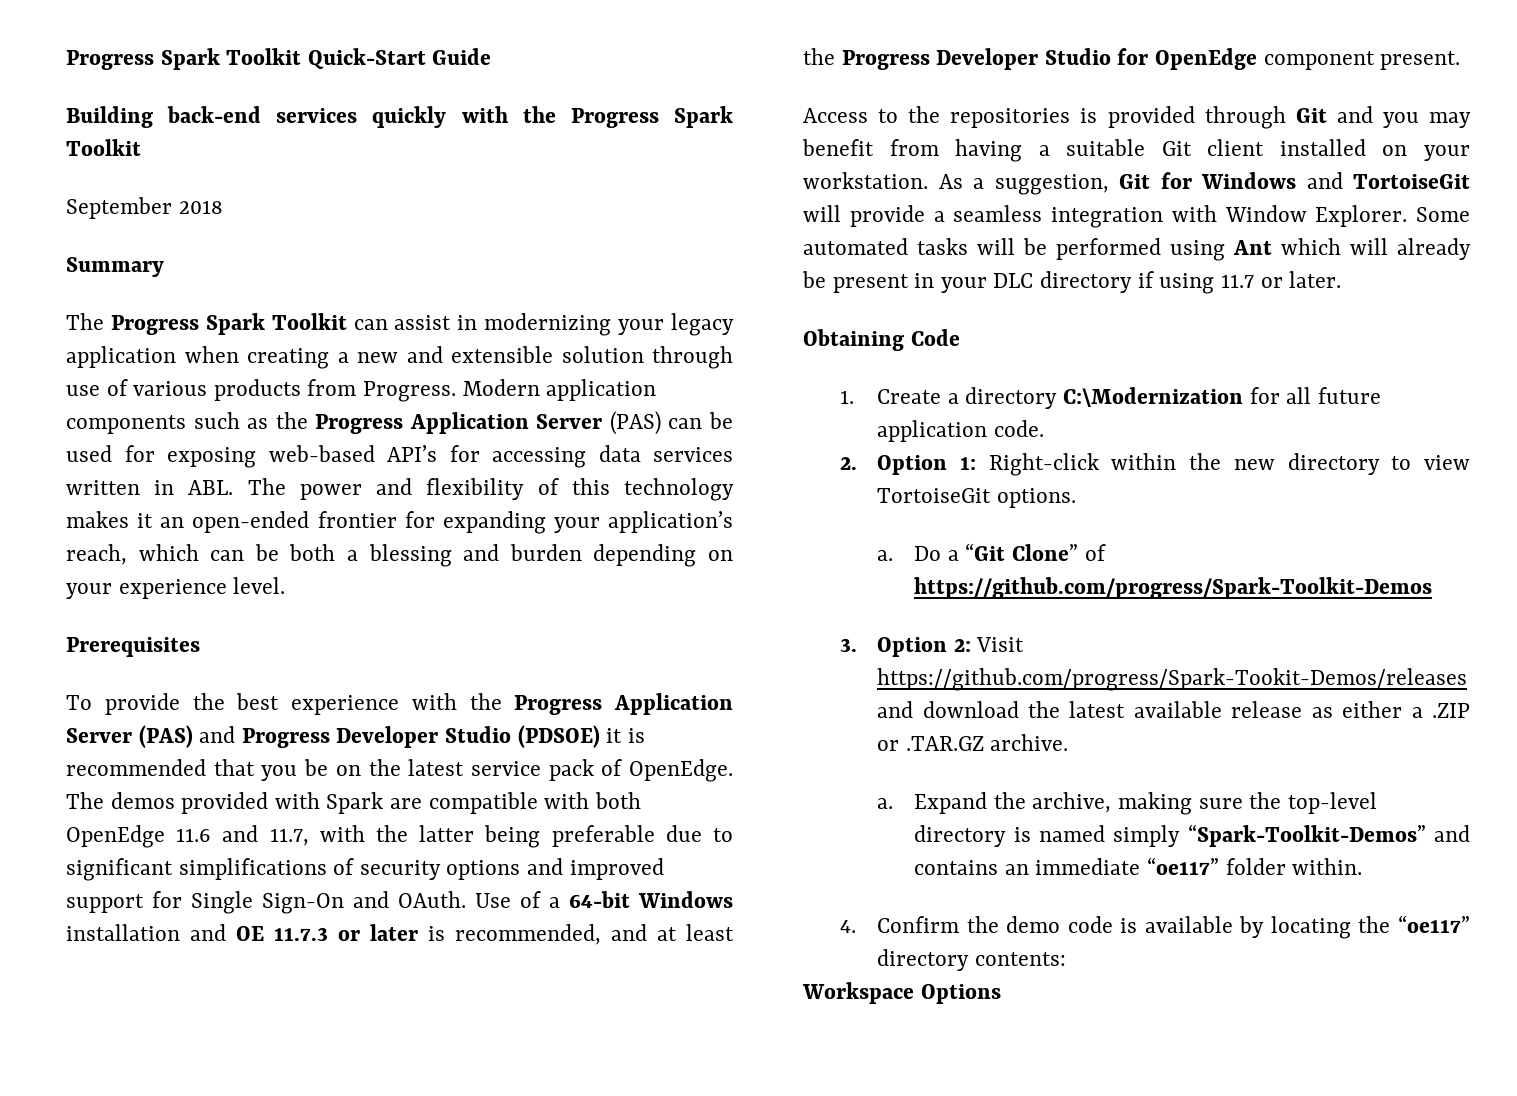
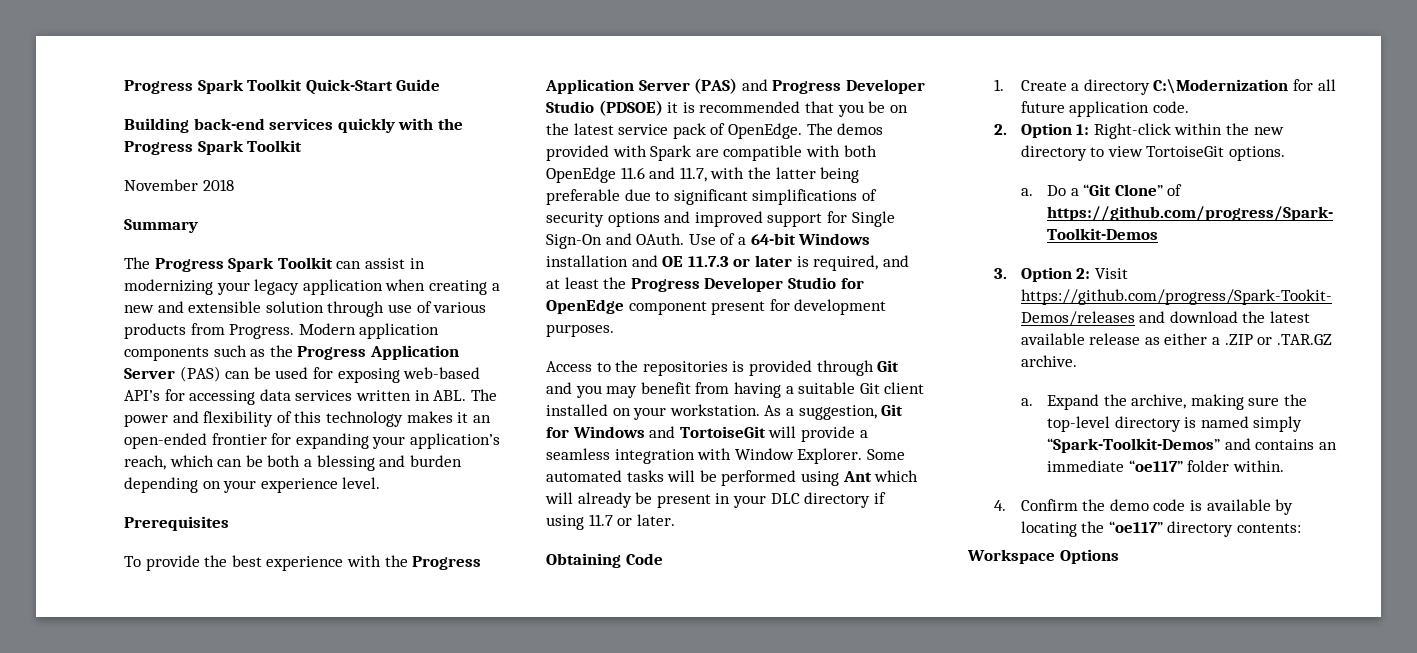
- September 2018
+ November 2018
- Use of a 64-bit Windows installation and OE 11.7.3 or later is recommended, and at least the Progress Developer Studio for OpenEdge component present.
+ Use of a 64-bit Windows installation and OE 11.7.3 or later is required, and at least the Progress Developer Studio for OpenEdge component present for development purposes.

